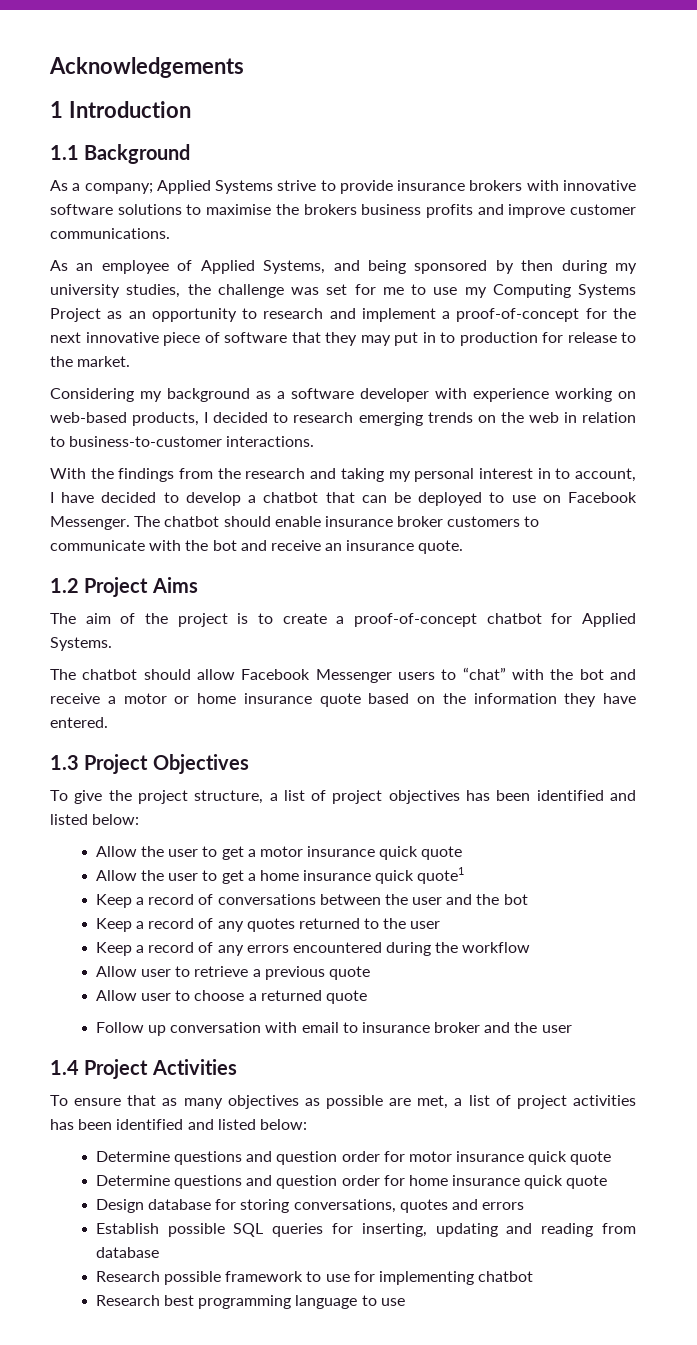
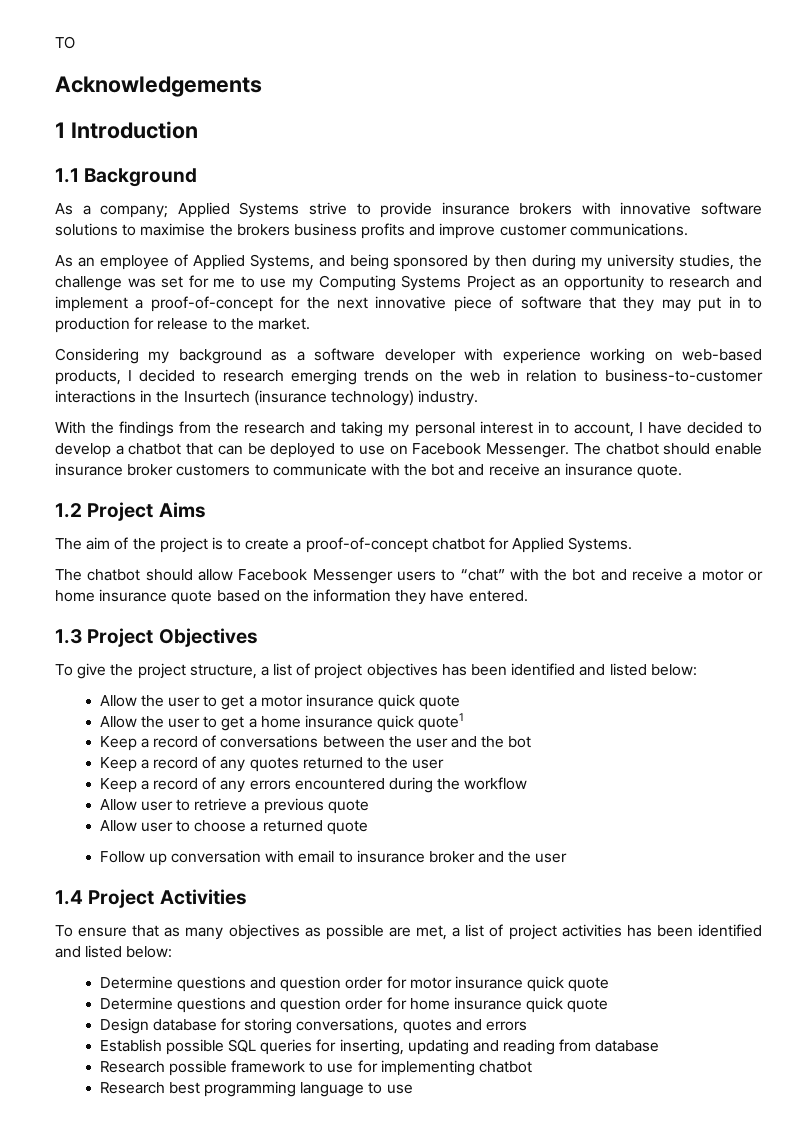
+ TO
- Considering my background as a software developer with experience working on web-based products, I decided to research emerging trends on the web in relation to business-to-customer interactions.
+ Considering my background as a software developer with experience working on web-based products, I decided to research emerging trends on the web in relation to business-to-customer interactions in the Insurtech (insurance technology) industry.

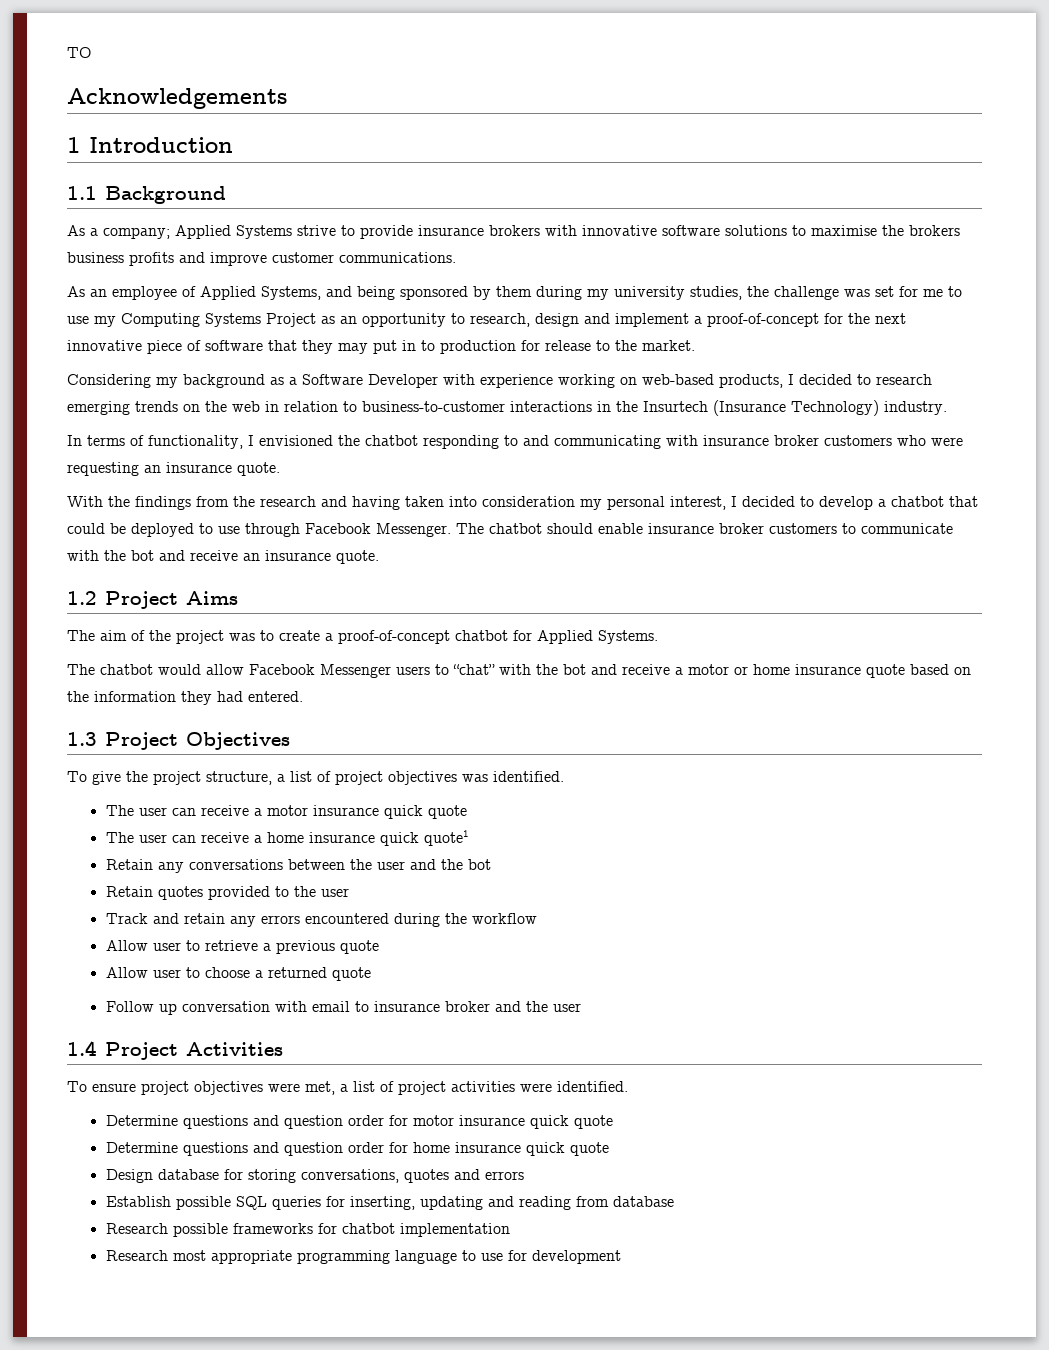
- As an employee of Applied Systems, and being sponsored by then during my university studies, the challenge was set for me to use my Computing Systems Project as an opportunity to research and implement a proof-of-concept for the next innovative piece of software that they may put in to production for release to the market.
+ As an employee of Applied Systems, and being sponsored by them during my university studies, the challenge was set for me to use my Computing Systems Project as an opportunity to research, design and implement a proof-of-concept for the next innovative piece of software that they may put in to production for release to the market.
- Considering my background as a software developer with experience working on web-based products, I decided to research emerging trends on the web in relation to business-to-customer interactions in the Insurtech (insurance technology) industry.
+ Considering my background as a Software Developer with experience working on web-based products, I decided to research emerging trends on the web in relation to business-to-customer interactions in the Insurtech (Insurance Technology) industry.
+ In terms of functionality, I envisioned the chatbot responding to and communicating with insurance broker customers who were requesting an insurance quote.
- With the findings from the research and taking my personal interest in to account, I have decided to develop a chatbot that can be deployed to use on Facebook Messenger.
+ With the findings from the research and having taken into consideration my personal interest, I decided to develop a chatbot that could be deployed to use through Facebook Messenger.
- The aim of the project is to create a proof-of-concept chatbot for Applied Systems.
+ The aim of the project was to create a proof-of-concept chatbot for Applied Systems.
- The chatbot should allow Facebook Messenger users to “chat” with the bot and receive a motor or home insurance quote based on the information they have entered.
+ The chatbot would allow Facebook Messenger users to “chat” with the bot and receive a motor or home insurance quote based on the information they had entered.
- To give the project structure, a list of project objectives has been identified and listed below:
- Allow the user to get a motor insurance quick quote
+ To give the project structure, a list of project objectives was identified.
+ The user can receive a motor insurance quick quote
- Allow the user to get a home insurance quick quote1
+ The user can receive a home insurance quick quote1
- Keep a record of conversations between the user and the bot
+ Retain any conversations between the user and the bot
- Keep a record of any quotes returned to the user
+ Retain quotes provided to the user
- Keep a record of any errors encountered during the workflow
+ Track and retain any errors encountered during the workflow
- To ensure that as many objectives as possible are met, a list of project activities has been identified and listed below:
+ To ensure project objectives were met, a list of project activities were identified.
- Research possible framework to use for implementing chatbot
- Research best programming language to use
+ Research possible frameworks for chatbot implementation
+ Research most appropriate programming language to use for development

